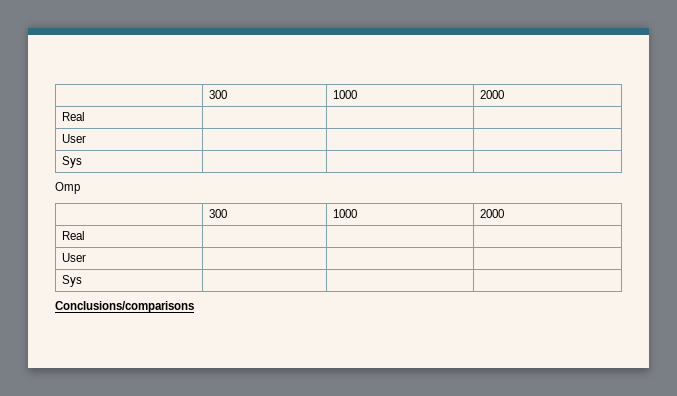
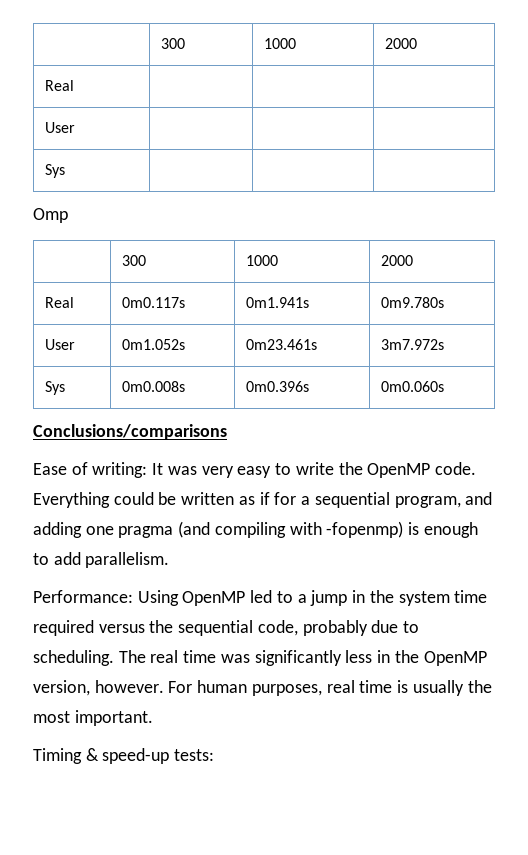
  Omp
  | 300 | 1000 | 2000
- Real | | |
- User | | |
- Sys | | |
+ Real | 0m0.117s | 0m1.941s | 0m9.780s
+ User | 0m1.052s | 0m23.461s | 3m7.972s
+ Sys | 0m0.008s | 0m0.396s | 0m0.060s
  Conclusions/comparisons
+ Ease of writing: It was very easy to write the OpenMP code. Everything could be written as if for a sequential program, and adding one pragma (and compiling with -fopenmp) is enough to add parallelism.
+ Performance: Using OpenMP led to a jump in the system time required versus the sequential code, probably due to scheduling. The real time was significantly less in the OpenMP version, however. For human purposes, real time is usually the most important.
+ Timing & speed-up tests:

